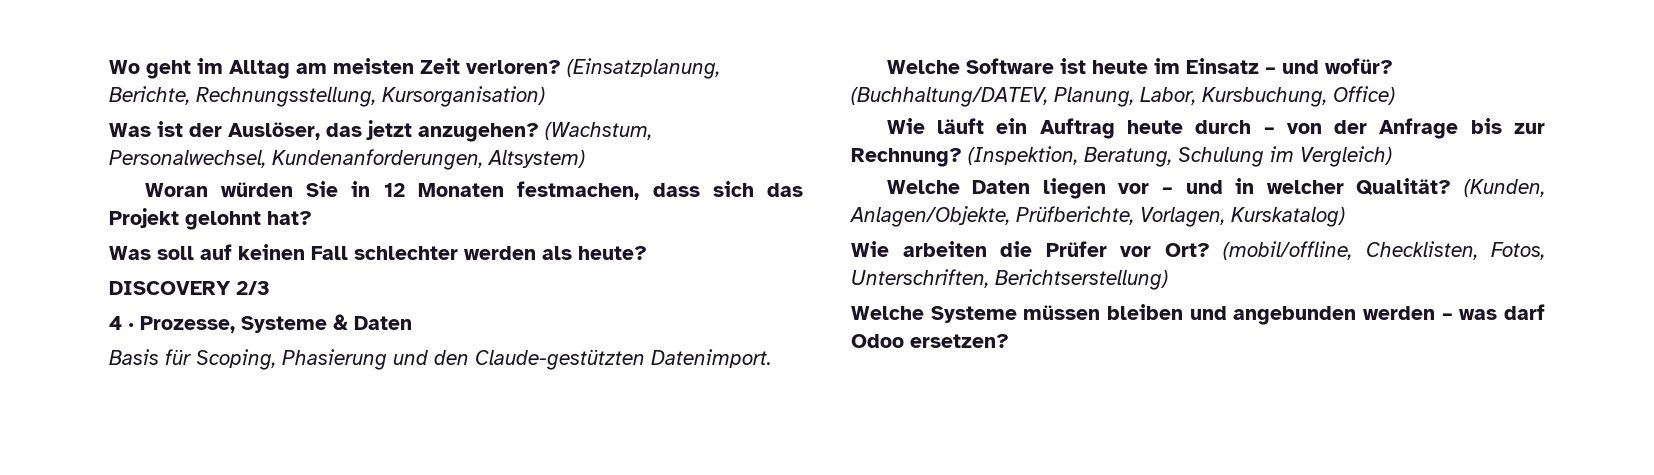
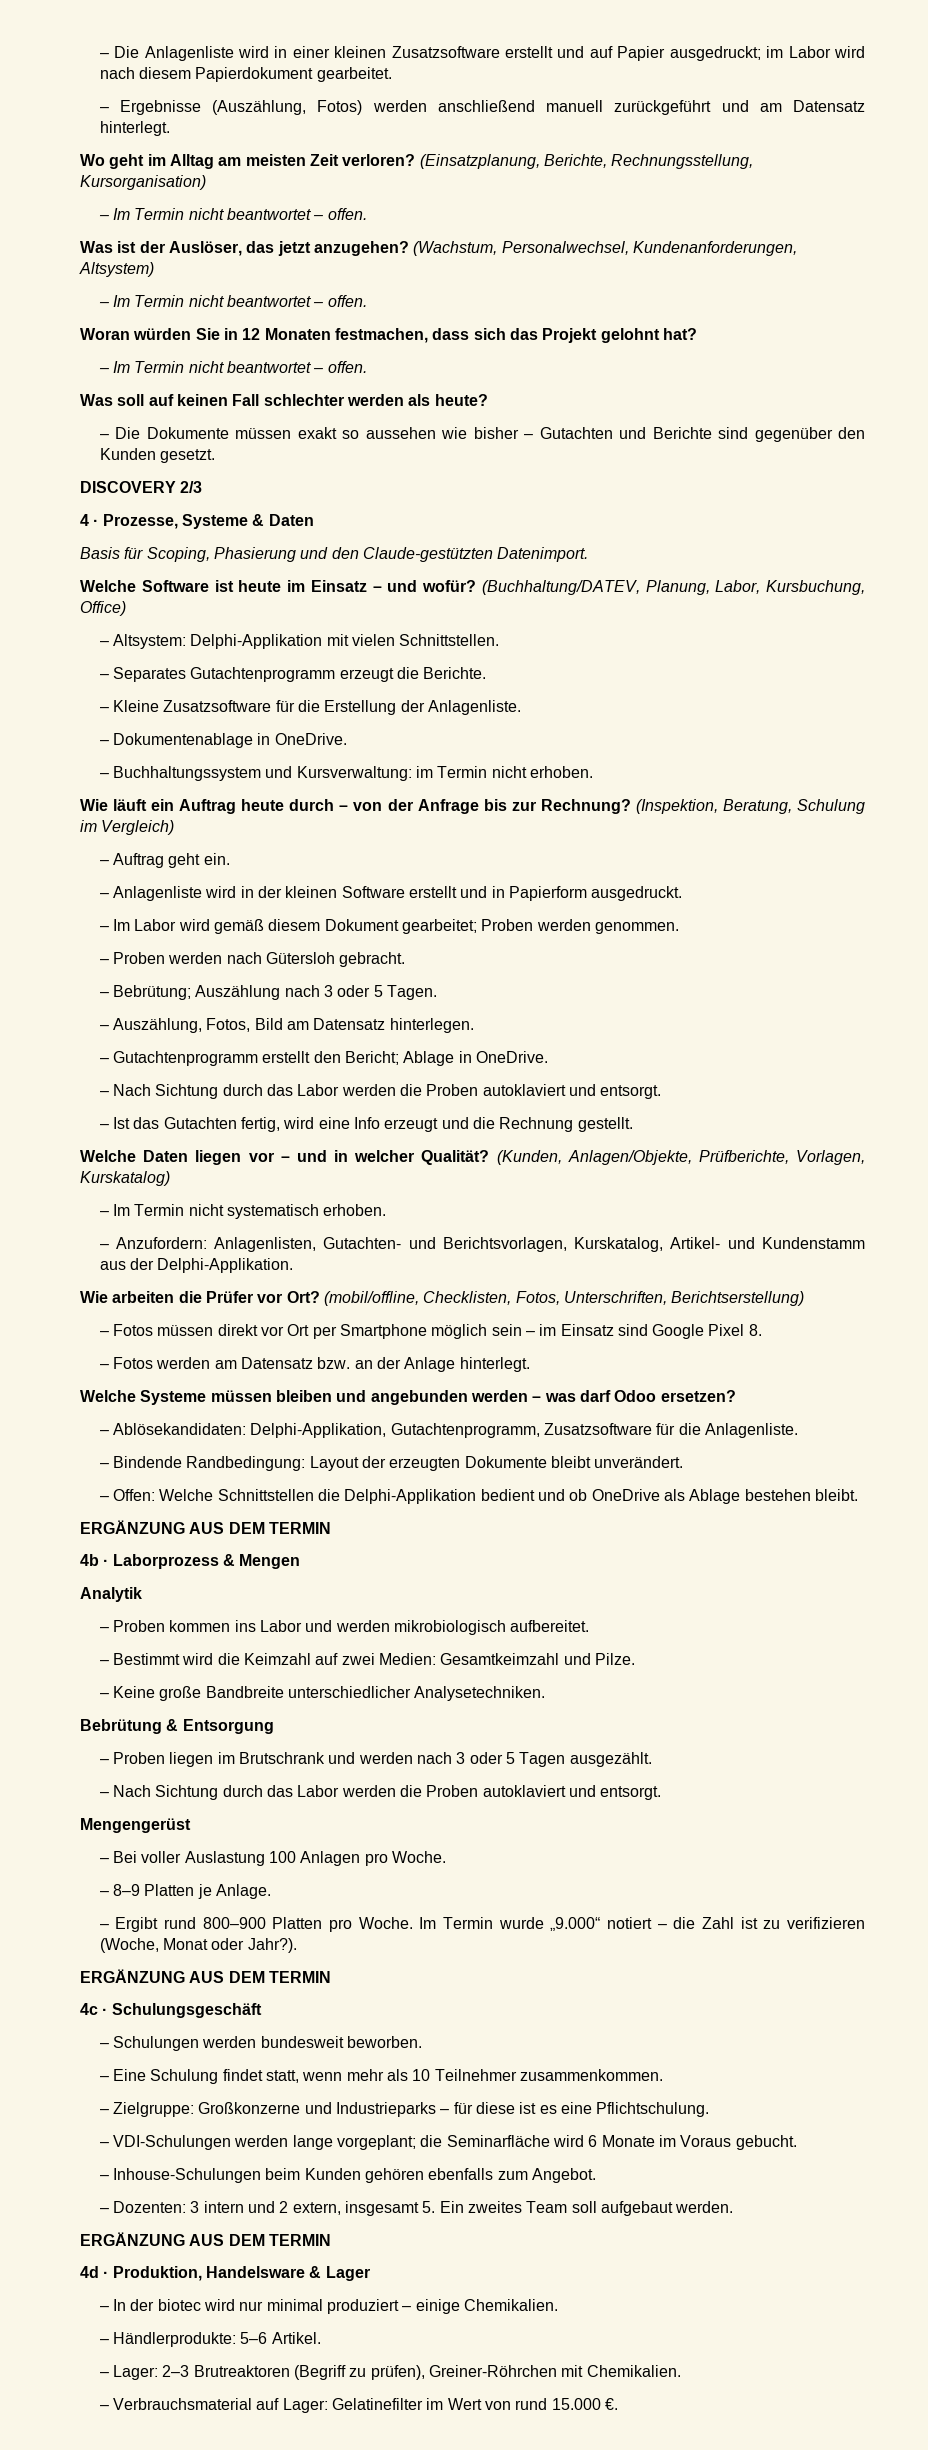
+ – Die Anlagenliste wird in einer kleinen Zusatzsoftware erstellt und auf Papier ausgedruckt; im Labor wird nach diesem Papierdokument gearbeitet.
+ – Ergebnisse (Auszählung, Fotos) werden anschließend manuell zurückgeführt und am Datensatz hinterlegt.
  (Einsatzplanung, Berichte, Rechnungsstellung, Kursorganisation)
+ – Im Termin nicht beantwortet – offen.
  (Wachstum, Personalwechsel, Kundenanforderungen, Altsystem)
+ – Im Termin nicht beantwortet – offen.
  Woran würden Sie in 12 Monaten festmachen, dass sich das Projekt gelohnt hat?
+ – Im Termin nicht beantwortet – offen.
+ – Die Dokumente müssen exakt so aussehen wie bisher – Gutachten und Berichte sind gegenüber den Kunden gesetzt.
+ – Altsystem: Delphi-Applikation mit vielen Schnittstellen.
+ – Separates Gutachtenprogramm erzeugt die Berichte.
+ – Kleine Zusatzsoftware für die Erstellung der Anlagenliste.
+ – Dokumentenablage in OneDrive.
+ – Buchhaltungssystem und Kursverwaltung: im Termin nicht erhoben.
+ – Auftrag geht ein.
+ – Anlagenliste wird in der kleinen Software erstellt und in Papierform ausgedruckt.
+ – Im Labor wird gemäß diesem Dokument gearbeitet; Proben werden genommen.
+ – Proben werden nach Gütersloh gebracht.
+ – Bebrütung; Auszählung nach 3 oder 5 Tagen.
+ – Auszählung, Fotos, Bild am Datensatz hinterlegen.
+ – Gutachtenprogramm erstellt den Bericht; Ablage in OneDrive.
+ – Nach Sichtung durch das Labor werden die Proben autoklaviert und entsorgt.
+ – Ist das Gutachten fertig, wird eine Info erzeugt und die Rechnung gestellt.
+ – Im Termin nicht systematisch erhoben.
+ – Anzufordern: Anlagenlisten, Gutachten- und Berichtsvorlagen, Kurskatalog, Artikel- und Kundenstamm aus der Delphi-Applikation.
+ – Fotos müssen direkt vor Ort per Smartphone möglich sein – im Einsatz sind Google Pixel 8.
+ – Fotos werden am Datensatz bzw. an der Anlage hinterlegt.
+ – Ablösekandidaten: Delphi-Applikation, Gutachtenprogramm, Zusatzsoftware für die Anlagenliste.
+ – Bindende Randbedingung: Layout der erzeugten Dokumente bleibt unverändert.
+ – Offen: Welche Schnittstellen die Delphi-Applikation bedient und ob OneDrive als Ablage bestehen bleibt.
+ ERGÄNZUNG AUS DEM TERMIN
+ 4b · Laborprozess & Mengen
+ Analytik
+ – Proben kommen ins Labor und werden mikrobiologisch aufbereitet.
+ – Bestimmt wird die Keimzahl auf zwei Medien: Gesamtkeimzahl und Pilze.
+ – Keine große Bandbreite unterschiedlicher Analysetechniken.
+ Bebrütung & Entsorgung
+ – Proben liegen im Brutschrank und werden nach 3 oder 5 Tagen ausgezählt.
+ – Nach Sichtung durch das Labor werden die Proben autoklaviert und entsorgt.
+ Mengengerüst
+ – Bei voller Auslastung 100 Anlagen pro Woche.
+ – 8–9 Platten je Anlage.
+ – Ergibt rund 800–900 Platten pro Woche. Im Termin wurde „9.000“ notiert – die Zahl ist zu verifizieren (Woche, Monat oder Jahr?).
+ ERGÄNZUNG AUS DEM TERMIN
+ 4c · Schulungsgeschäft
+ – Schulungen werden bundesweit beworben.
+ – Eine Schulung findet statt, wenn mehr als 10 Teilnehmer zusammenkommen.
+ – Zielgruppe: Großkonzerne und Industrieparks – für diese ist es eine Pflichtschulung.
+ – VDI-Schulungen werden lange vorgeplant; die Seminarfläche wird 6 Monate im Voraus gebucht.
+ – Inhouse-Schulungen beim Kunden gehören ebenfalls zum Angebot.
+ – Dozenten: 3 intern und 2 extern, insgesamt 5. Ein zweites Team soll aufgebaut werden.
+ ERGÄNZUNG AUS DEM TERMIN
+ 4d · Produktion, Handelsware & Lager
+ – In der biotec wird nur minimal produziert – einige Chemikalien.
+ – Händlerprodukte: 5–6 Artikel.
+ – Lager: 2–3 Brutreaktoren (Begriff zu prüfen), Greiner-Röhrchen mit Chemikalien.
+ – Verbrauchsmaterial auf Lager: Gelatinefilter im Wert von rund 15.000 €.

